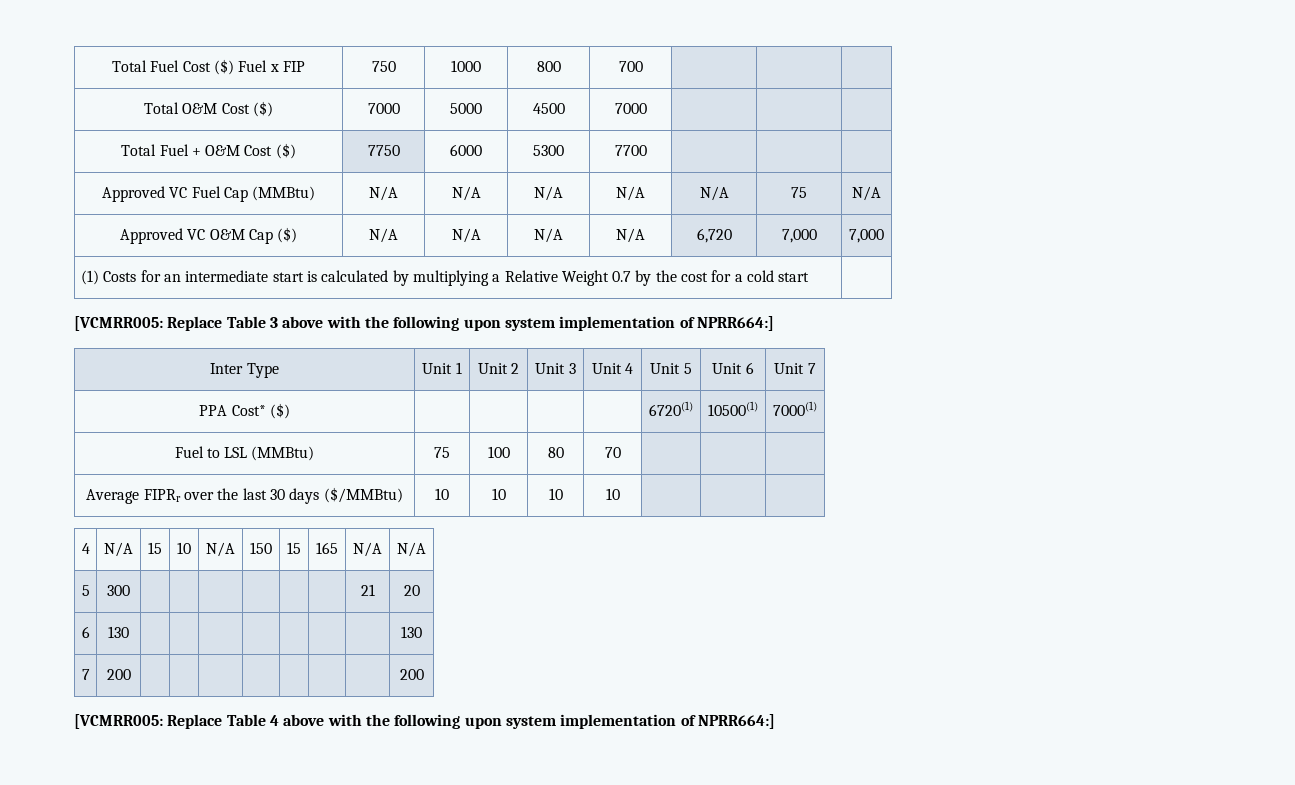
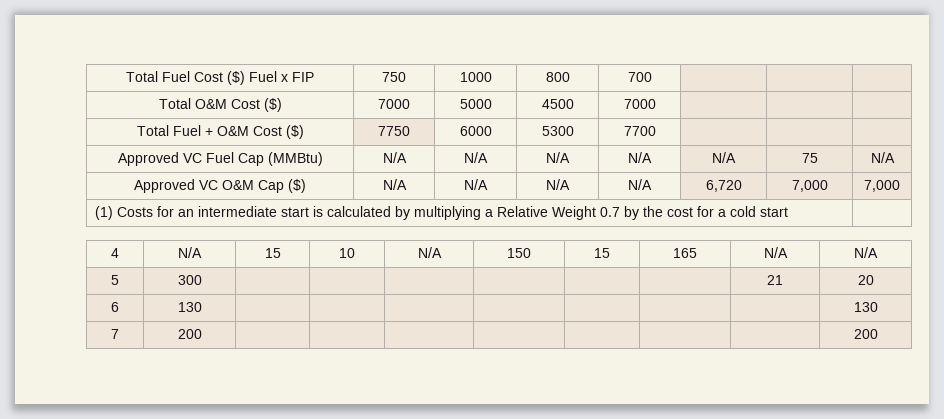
- [VCMRR005: Replace Table 3 above with the following upon system implementation of NPRR664:]
- Inter Type | Unit 1 | Unit 2 | Unit 3 | Unit 4 | Unit 5 | Unit 6 | Unit 7
- PPA Cost* ($) | | | | | 6720(1) | 10500(1) | 7000(1)
- Fuel to LSL (MMBtu) | 75 | 100 | 80 | 70 | | |
- Average FIPRr over the last 30 days ($/MMBtu) | 10 | 10 | 10 | 10 | | |
- [VCMRR005: Replace Table 4 above with the following upon system implementation of NPRR664:]

